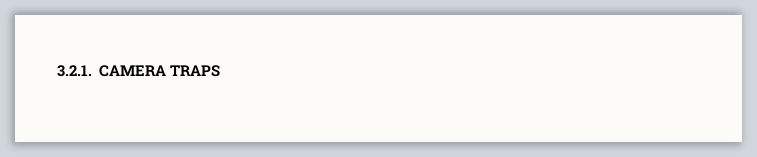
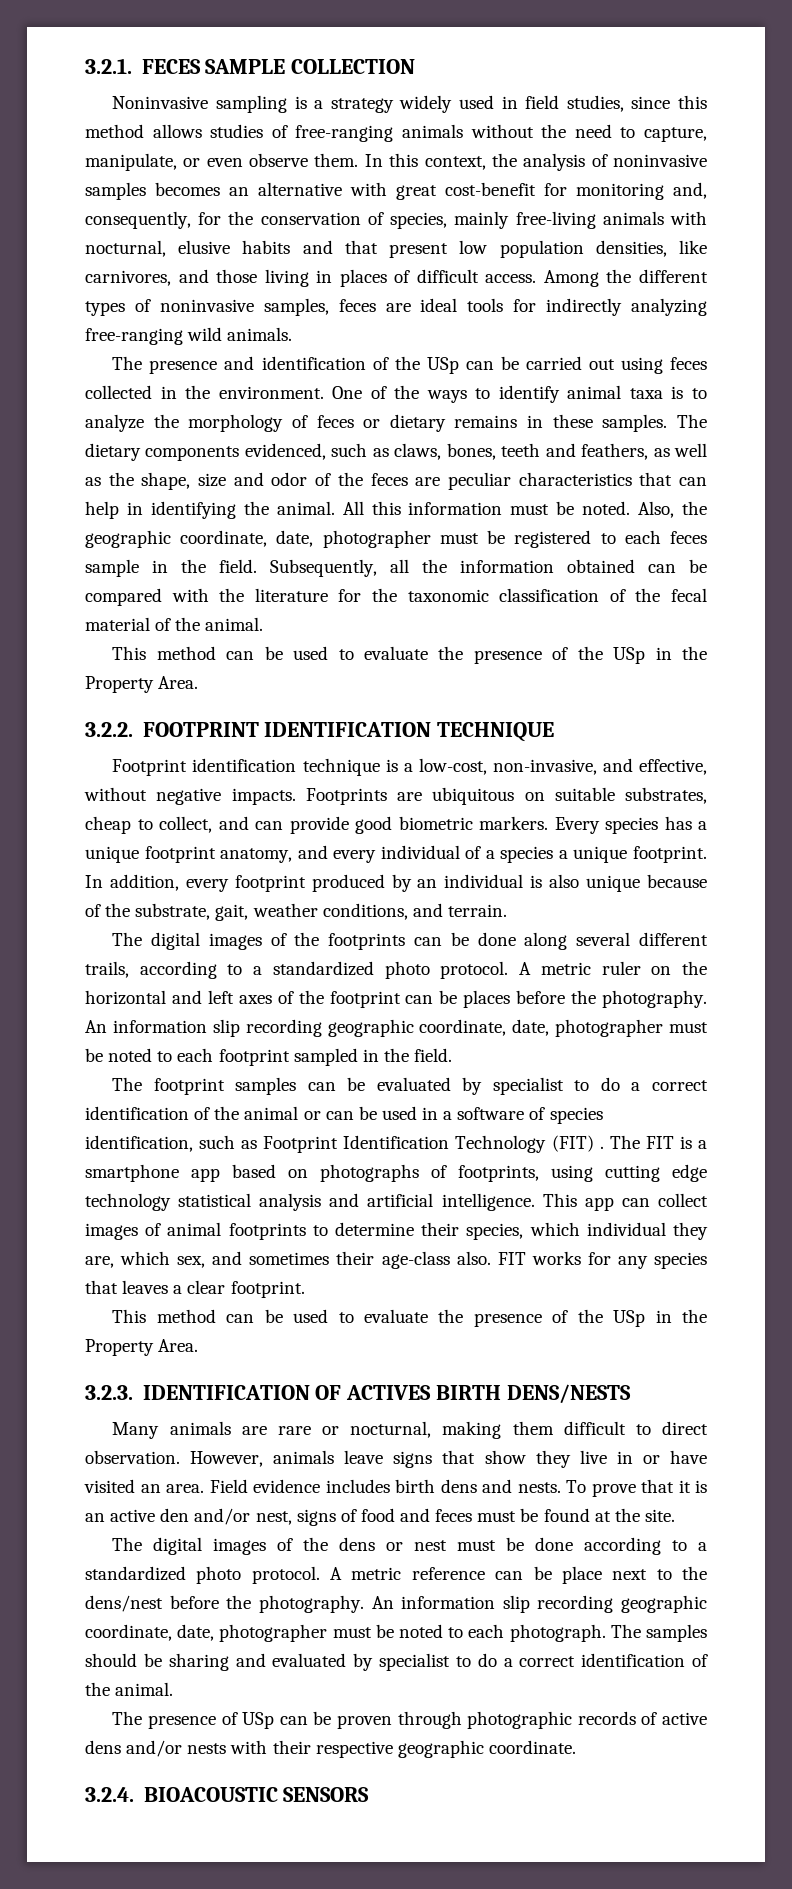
- 3.2.1. CAMERA TRAPS
+ 3.2.1. FECES SAMPLE COLLECTION
+ Noninvasive sampling is a strategy widely used in field studies, since this method allows studies of free-ranging animals without the need to capture, manipulate, or even observe them. In this context, the analysis of noninvasive samples becomes an alternative with great cost-benefit for monitoring and, consequently, for the conservation of species, mainly free-living animals with nocturnal, elusive habits and that present low population densities, like carnivores, and those living in places of difficult access. Among the different types of noninvasive samples, feces are ideal tools for indirectly analyzing free-ranging wild animals.
+ The presence and identification of the USp can be carried out using feces collected in the environment. One of the ways to identify animal taxa is to analyze the morphology of feces or dietary remains in these samples. The dietary components evidenced, such as claws, bones, teeth and feathers, as well as the shape, size and odor of the feces are peculiar characteristics that can help in identifying the animal. All this information must be noted. Also, the geographic coordinate, date, photographer must be registered to each feces sample in the field. Subsequently, all the information obtained can be compared with the literature for the taxonomic classification of the fecal material of the animal.
+ This method can be used to evaluate the presence of the USp in the Property Area.
+ 3.2.2. FOOTPRINT IDENTIFICATION TECHNIQUE
+ Footprint identification technique is a low-cost, non-invasive, and effective, without negative impacts. Footprints are ubiquitous on suitable substrates, cheap to collect, and can provide good biometric markers. Every species has a unique footprint anatomy, and every individual of a species a unique footprint. In addition, every footprint produced by an individual is also unique because of the substrate, gait, weather conditions, and terrain.
+ The digital images of the footprints can be done along several different trails, according to a standardized photo protocol. A metric ruler on the horizontal and left axes of the footprint can be places before the photography. An information slip recording geographic coordinate, date, photographer must be noted to each footprint sampled in the field.
+ The footprint samples can be evaluated by specialist to do a correct identification of the animal or can be used in a software of species identification, such as Footprint Identification Technology (FIT) . The FIT is a smartphone app based on photographs of footprints, using cutting edge technology statistical analysis and artificial intelligence. This app can collect images of animal footprints to determine their species, which individual they are, which sex, and sometimes their age-class also. FIT works for any species that leaves a clear footprint.
+ This method can be used to evaluate the presence of the USp in the Property Area.
+ 3.2.3. IDENTIFICATION OF ACTIVES BIRTH DENS/NESTS
+ Many animals are rare or nocturnal, making them difficult to direct observation. However, animals leave signs that show they live in or have visited an area. Field evidence includes birth dens and nests. To prove that it is an active den and/or nest, signs of food and feces must be found at the site.
+ The digital images of the dens or nest must be done according to a standardized photo protocol. A metric reference can be place next to the dens/nest before the photography. An information slip recording geographic coordinate, date, photographer must be noted to each photograph. The samples should be sharing and evaluated by specialist to do a correct identification of the animal.
+ The presence of USp can be proven through photographic records of active dens and/or nests with their respective geographic coordinate.
+ 3.2.4. BIOACOUSTIC SENSORS

